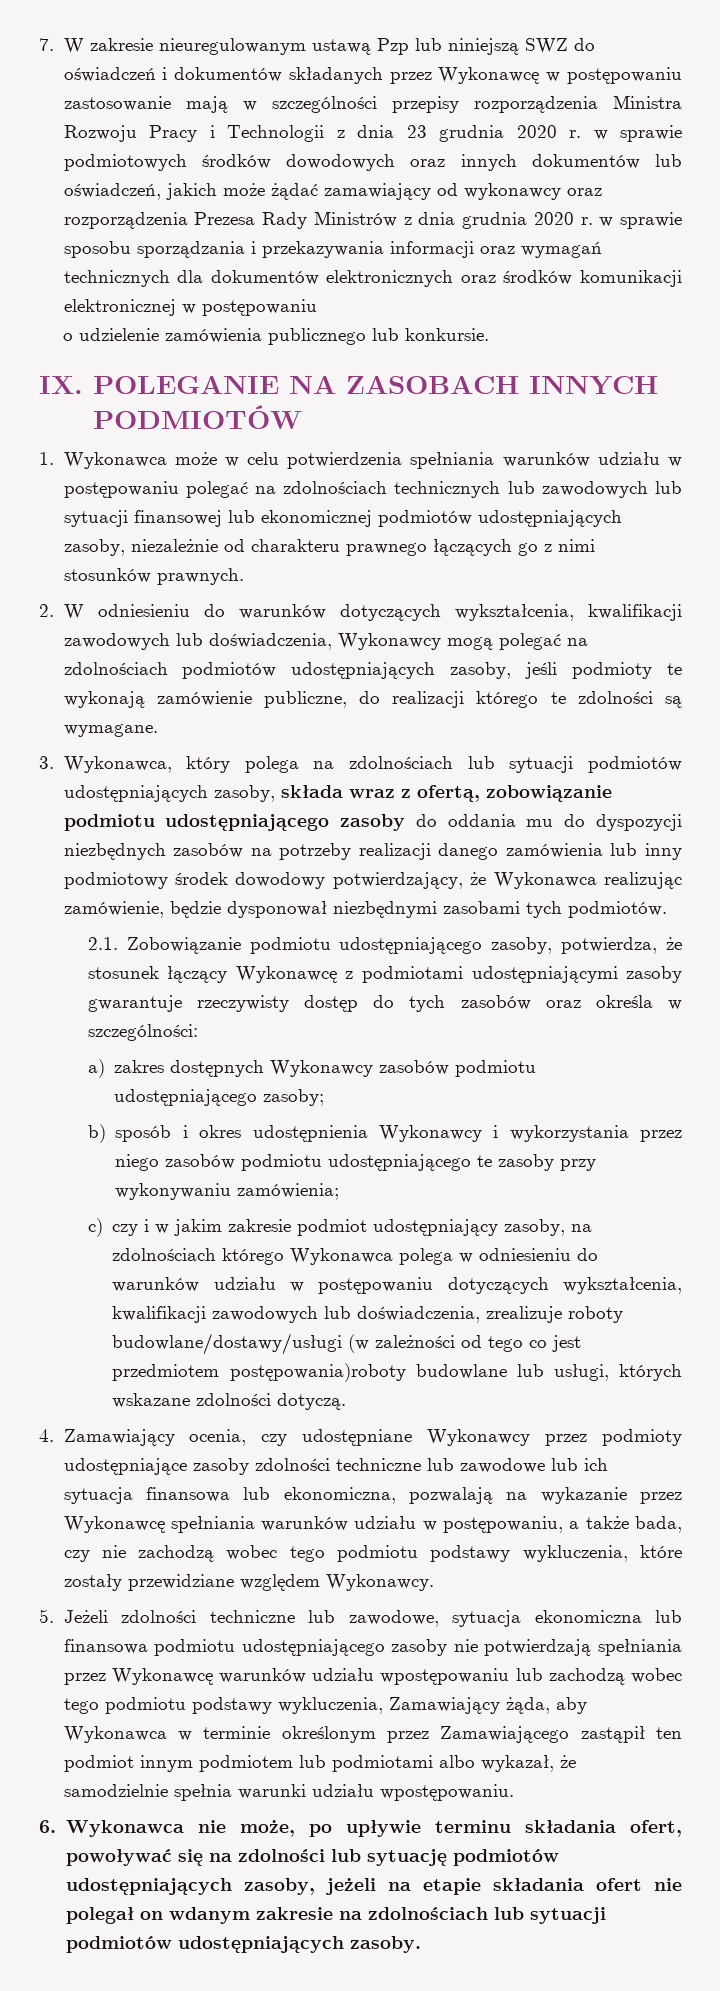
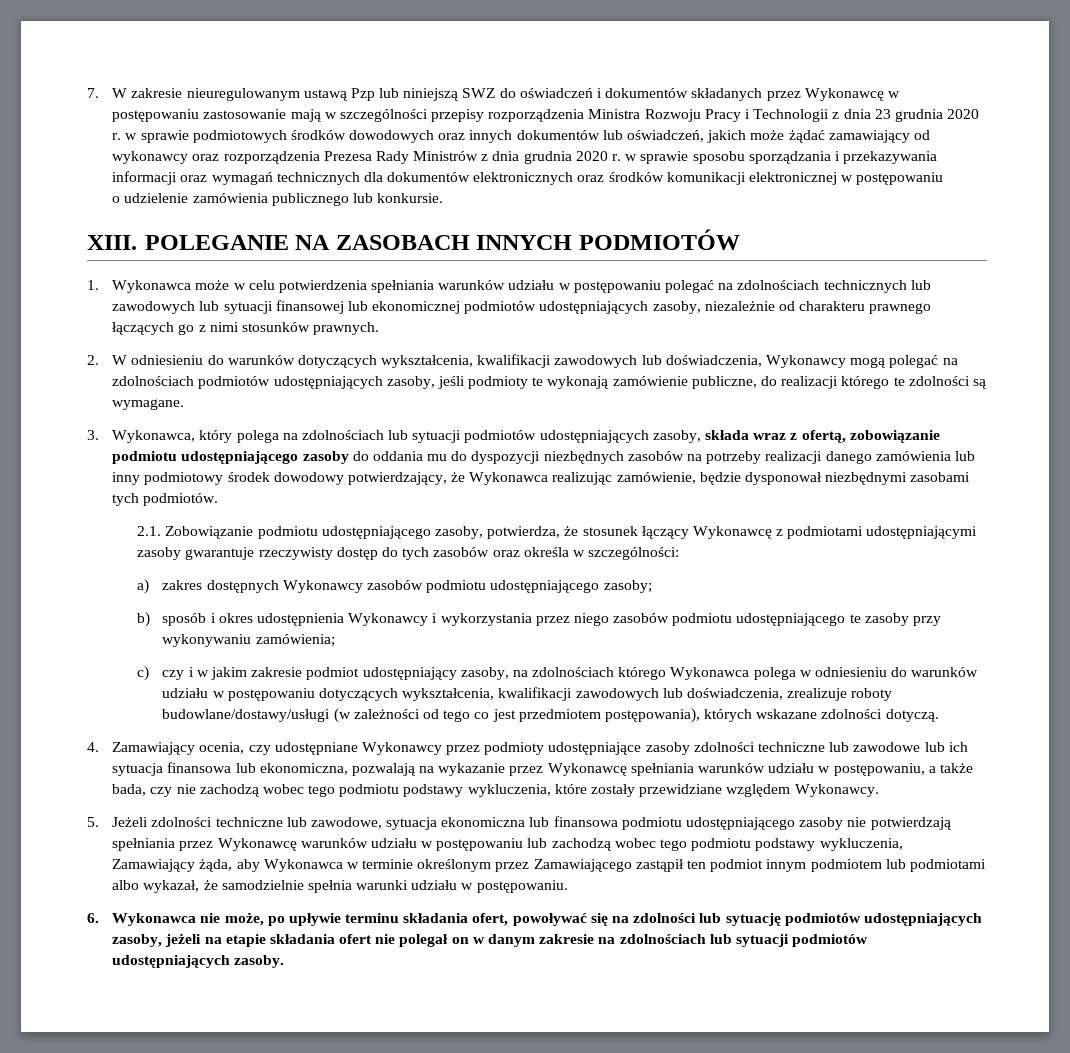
- IX. POLEGANIE NA ZASOBACH INNYCH PODMIOTÓW
+ XIII. POLEGANIE NA ZASOBACH INNYCH PODMIOTÓW
- c) czy i w jakim zakresie podmiot udostępniający zasoby, na zdolnościach którego Wykonawca polega w odniesieniu do warunków udziału w postępowaniu dotyczących wykształcenia, kwalifikacji zawodowych lub doświadczenia, zrealizuje roboty budowlane/dostawy/usługi (w zależności od tego co jest przedmiotem postępowania)roboty budowlane lub usługi, których wskazane zdolności dotyczą.
+ c) czy i w jakim zakresie podmiot udostępniający zasoby, na zdolnościach którego Wykonawca polega w odniesieniu do warunków udziału w postępowaniu dotyczących wykształcenia, kwalifikacji zawodowych lub doświadczenia, zrealizuje roboty budowlane/dostawy/usługi (w zależności od tego co jest przedmiotem postępowania), których wskazane zdolności dotyczą.
- 5. Jeżeli zdolności techniczne lub zawodowe, sytuacja ekonomiczna lub finansowa podmiotu udostępniającego zasoby nie potwierdzają spełniania przez Wykonawcę warunków udziału wpostępowaniu lub zachodzą wobec tego podmiotu podstawy wykluczenia, Zamawiający żąda, aby Wykonawca w terminie określonym przez Zamawiającego zastąpił ten podmiot innym podmiotem lub podmiotami albo wykazał, że samodzielnie spełnia warunki udziału wpostępowaniu.
+ 5. Jeżeli zdolności techniczne lub zawodowe, sytuacja ekonomiczna lub finansowa podmiotu udostępniającego zasoby nie potwierdzają spełniania przez Wykonawcę warunków udziału w postępowaniu lub zachodzą wobec tego podmiotu podstawy wykluczenia, Zamawiający żąda, aby Wykonawca w terminie określonym przez Zamawiającego zastąpił ten podmiot innym podmiotem lub podmiotami albo wykazał, że samodzielnie spełnia warunki udziału w postępowaniu.
- 6. Wykonawca nie może, po upływie terminu składania ofert, powoływać się na zdolności lub sytuację podmiotów udostępniających zasoby, jeżeli na etapie składania ofert nie polegał on wdanym zakresie na zdolnościach lub sytuacji podmiotów udostępniających zasoby.
+ 6. Wykonawca nie może, po upływie terminu składania ofert, powoływać się na zdolności lub sytuację podmiotów udostępniających zasoby, jeżeli na etapie składania ofert nie polegał on w danym zakresie na zdolnościach lub sytuacji podmiotów udostępniających zasoby.

